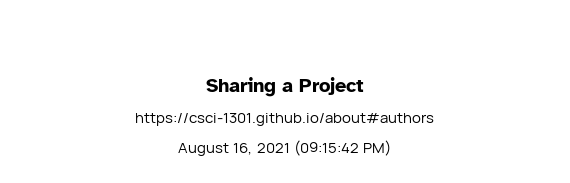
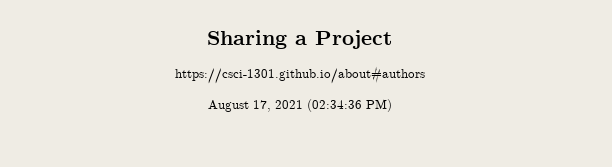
- August 16, 2021 (09:15:42 PM)
+ August 17, 2021 (02:34:36 PM)

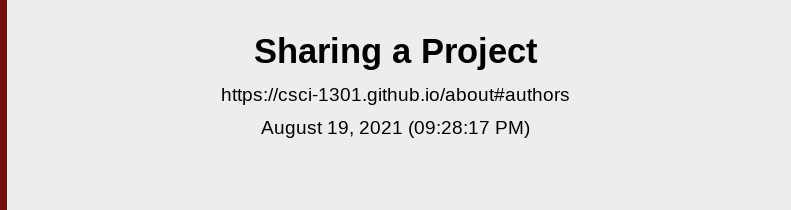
- August 17, 2021 (02:34:36 PM)
+ August 19, 2021 (09:28:17 PM)

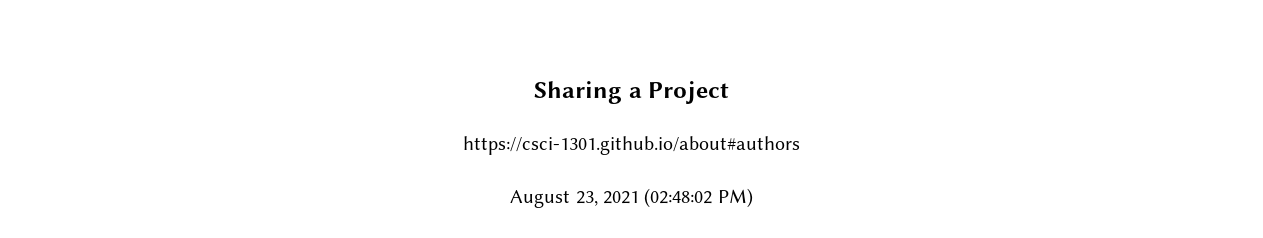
- August 19, 2021 (09:28:17 PM)
+ August 23, 2021 (02:48:02 PM)

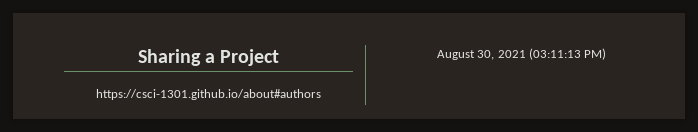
- August 23, 2021 (02:48:02 PM)
+ August 30, 2021 (03:11:13 PM)

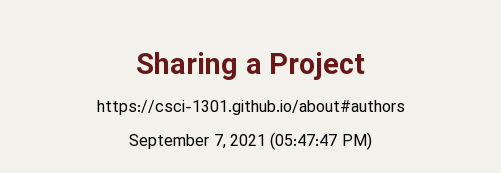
- August 30, 2021 (03:11:13 PM)
+ September 7, 2021 (05:47:47 PM)

